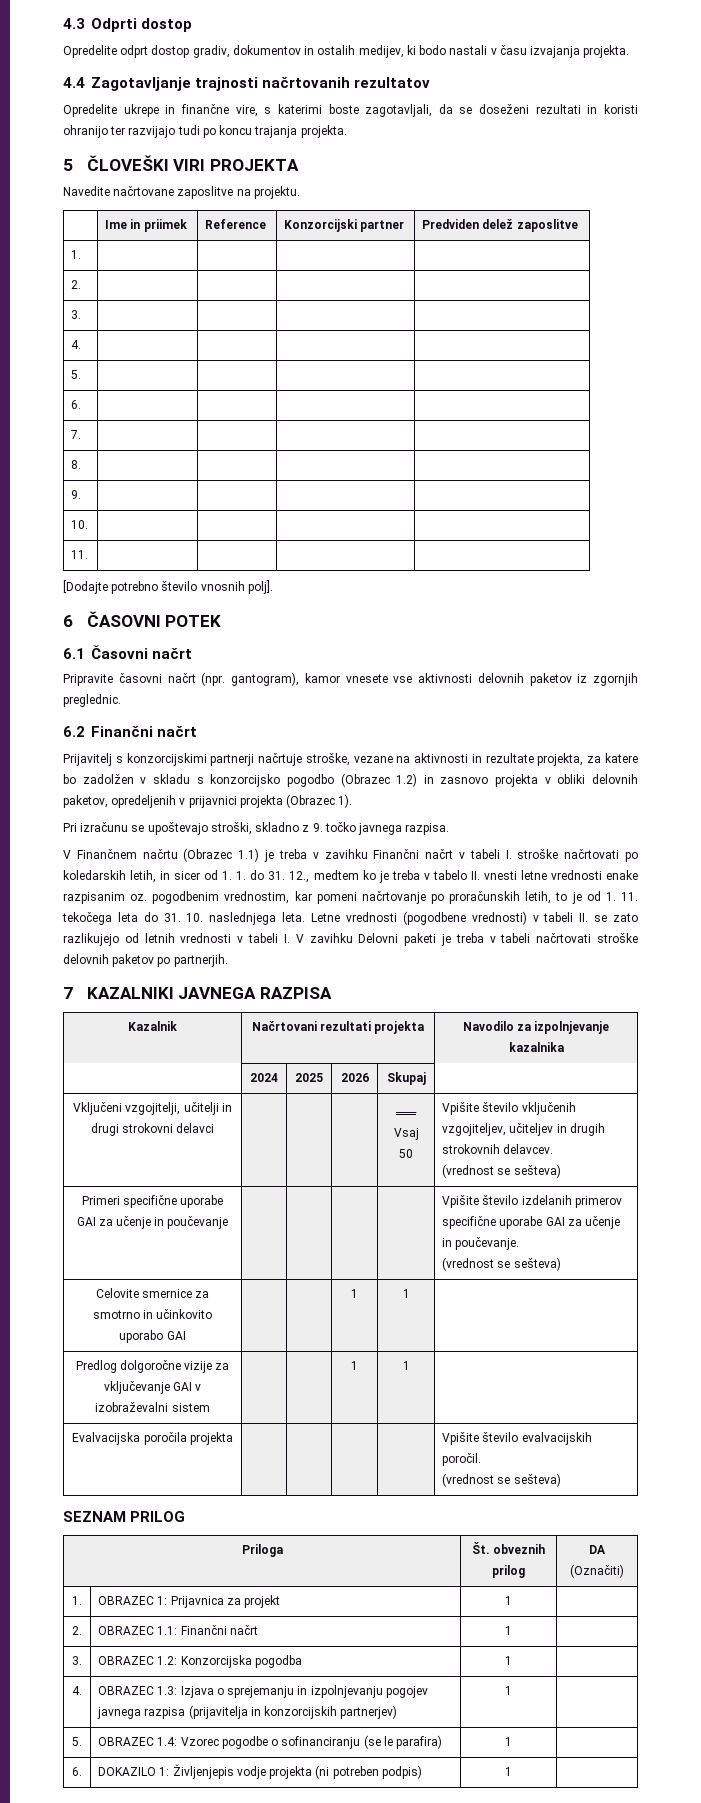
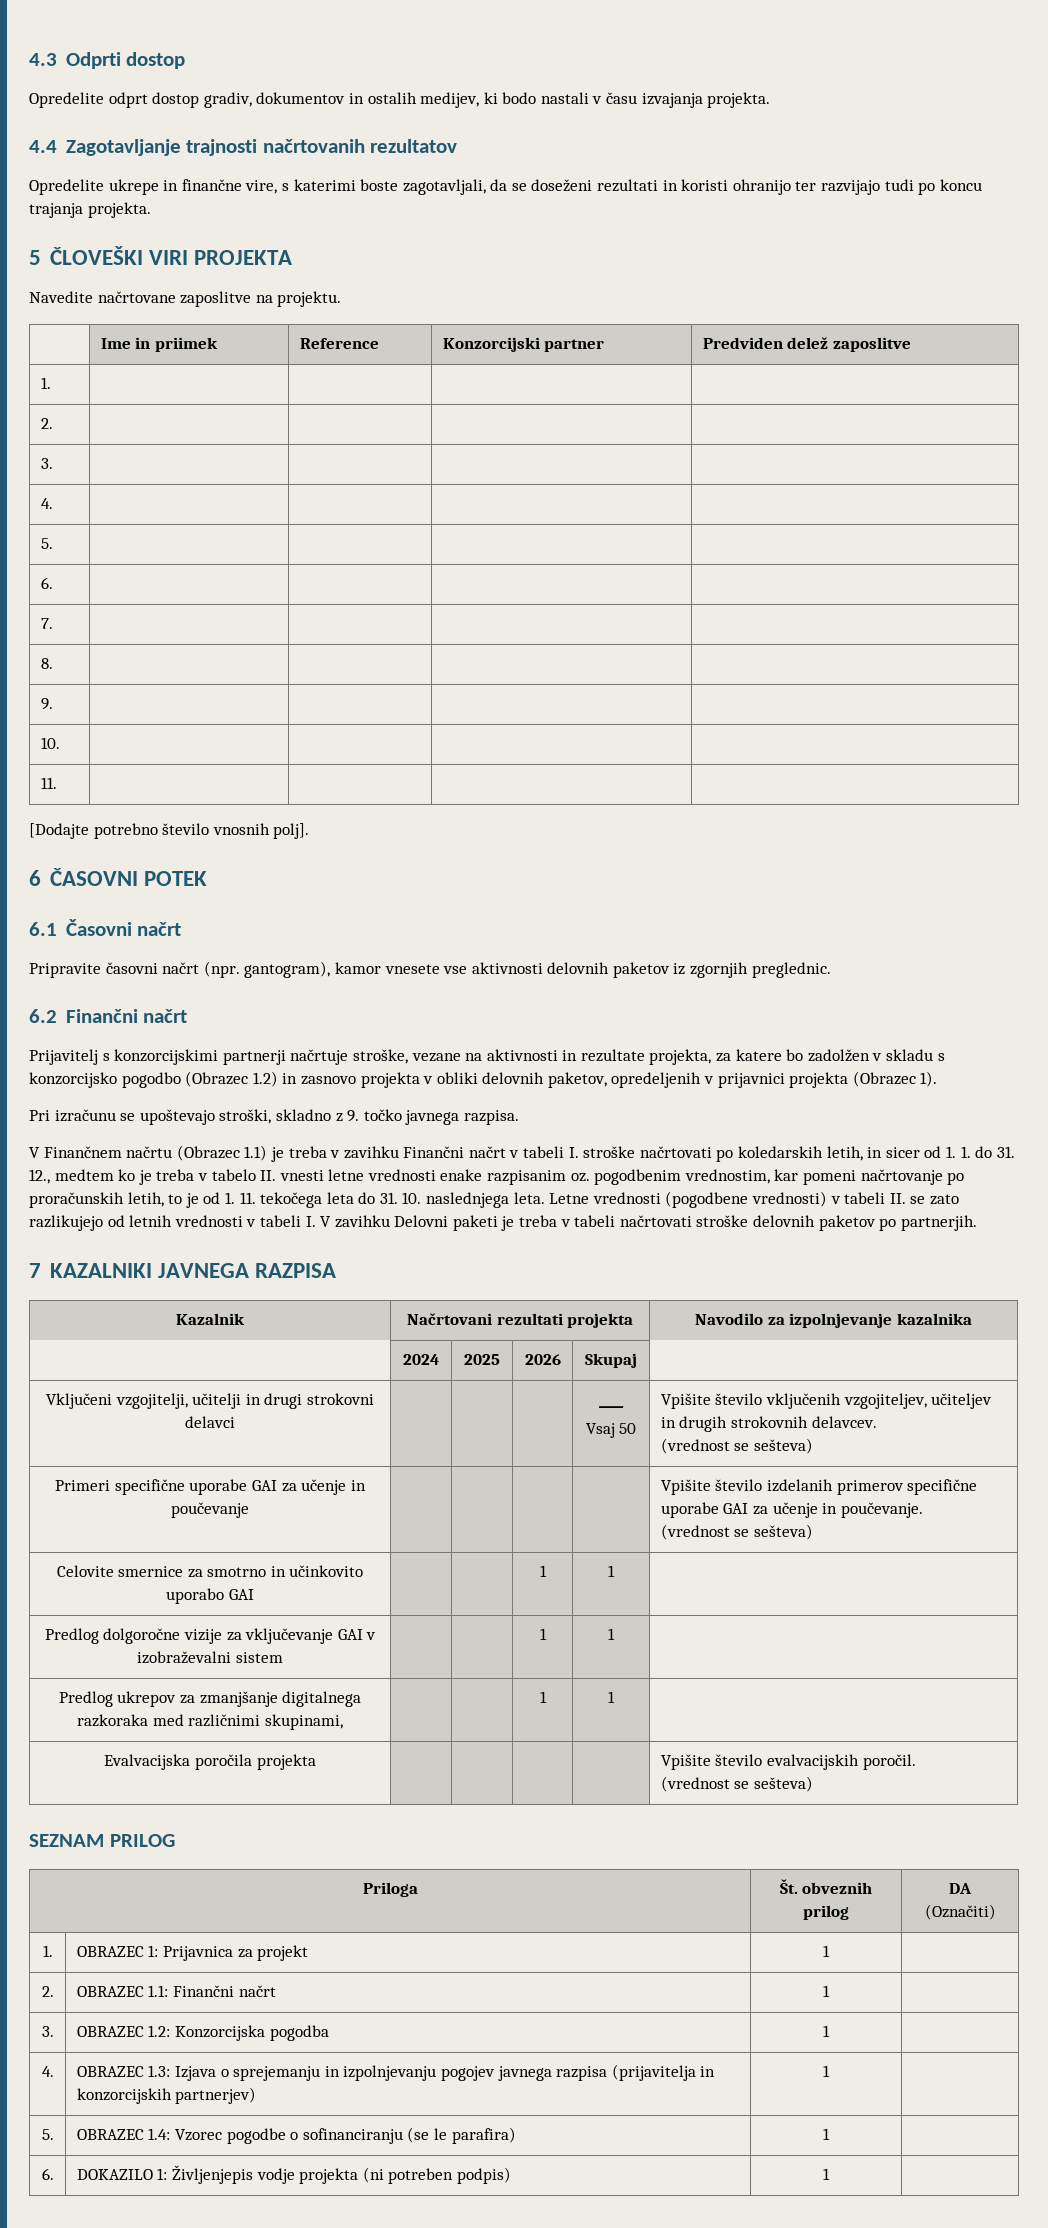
+ Predlog ukrepov za zmanjšanje digitalnega razkoraka med različnimi skupinami, | | | 1 | 1 |

